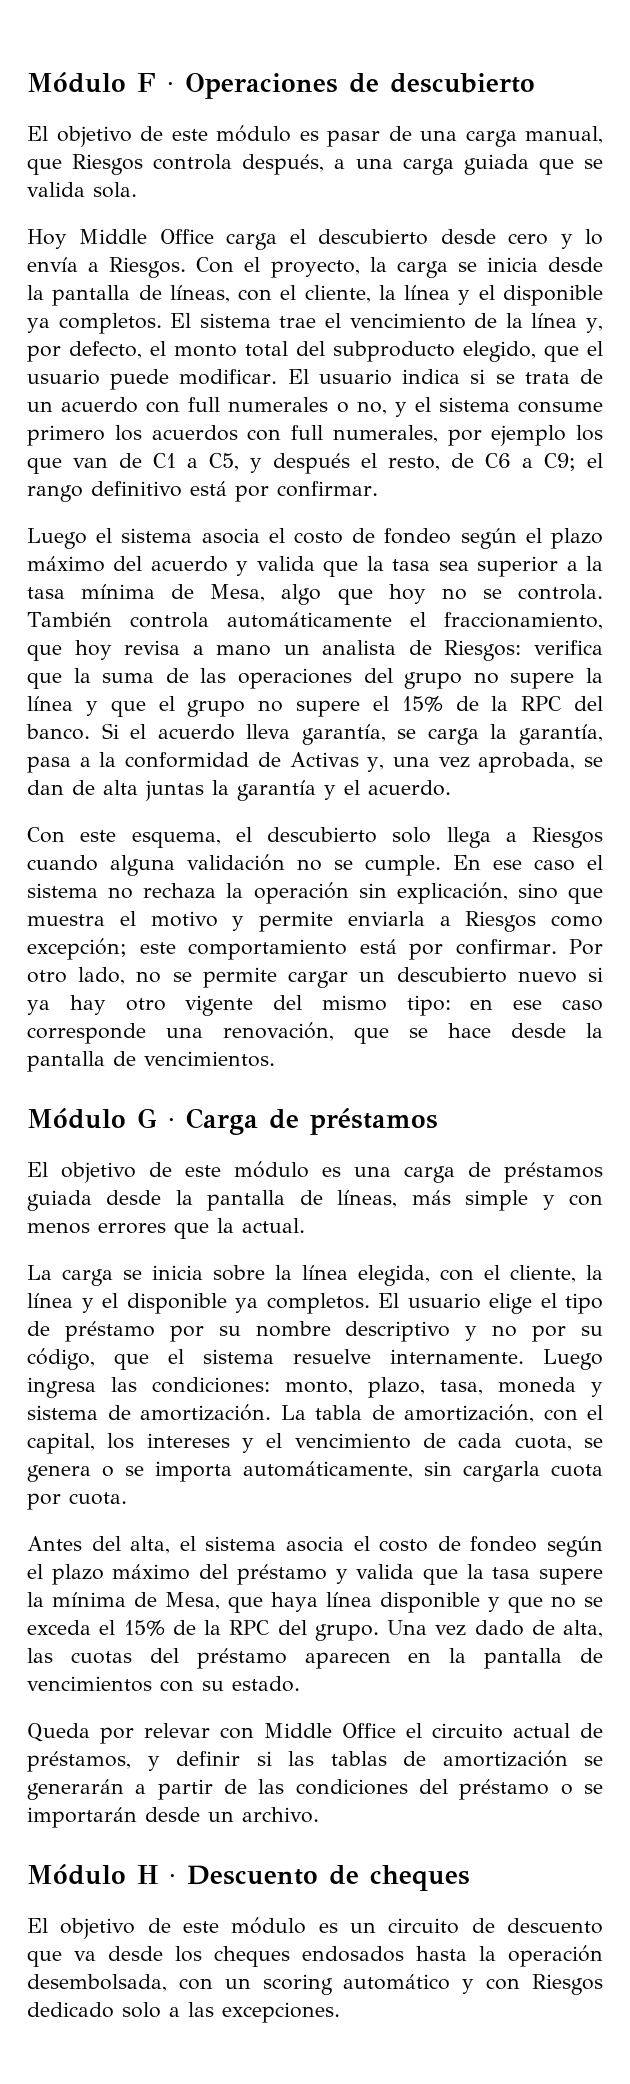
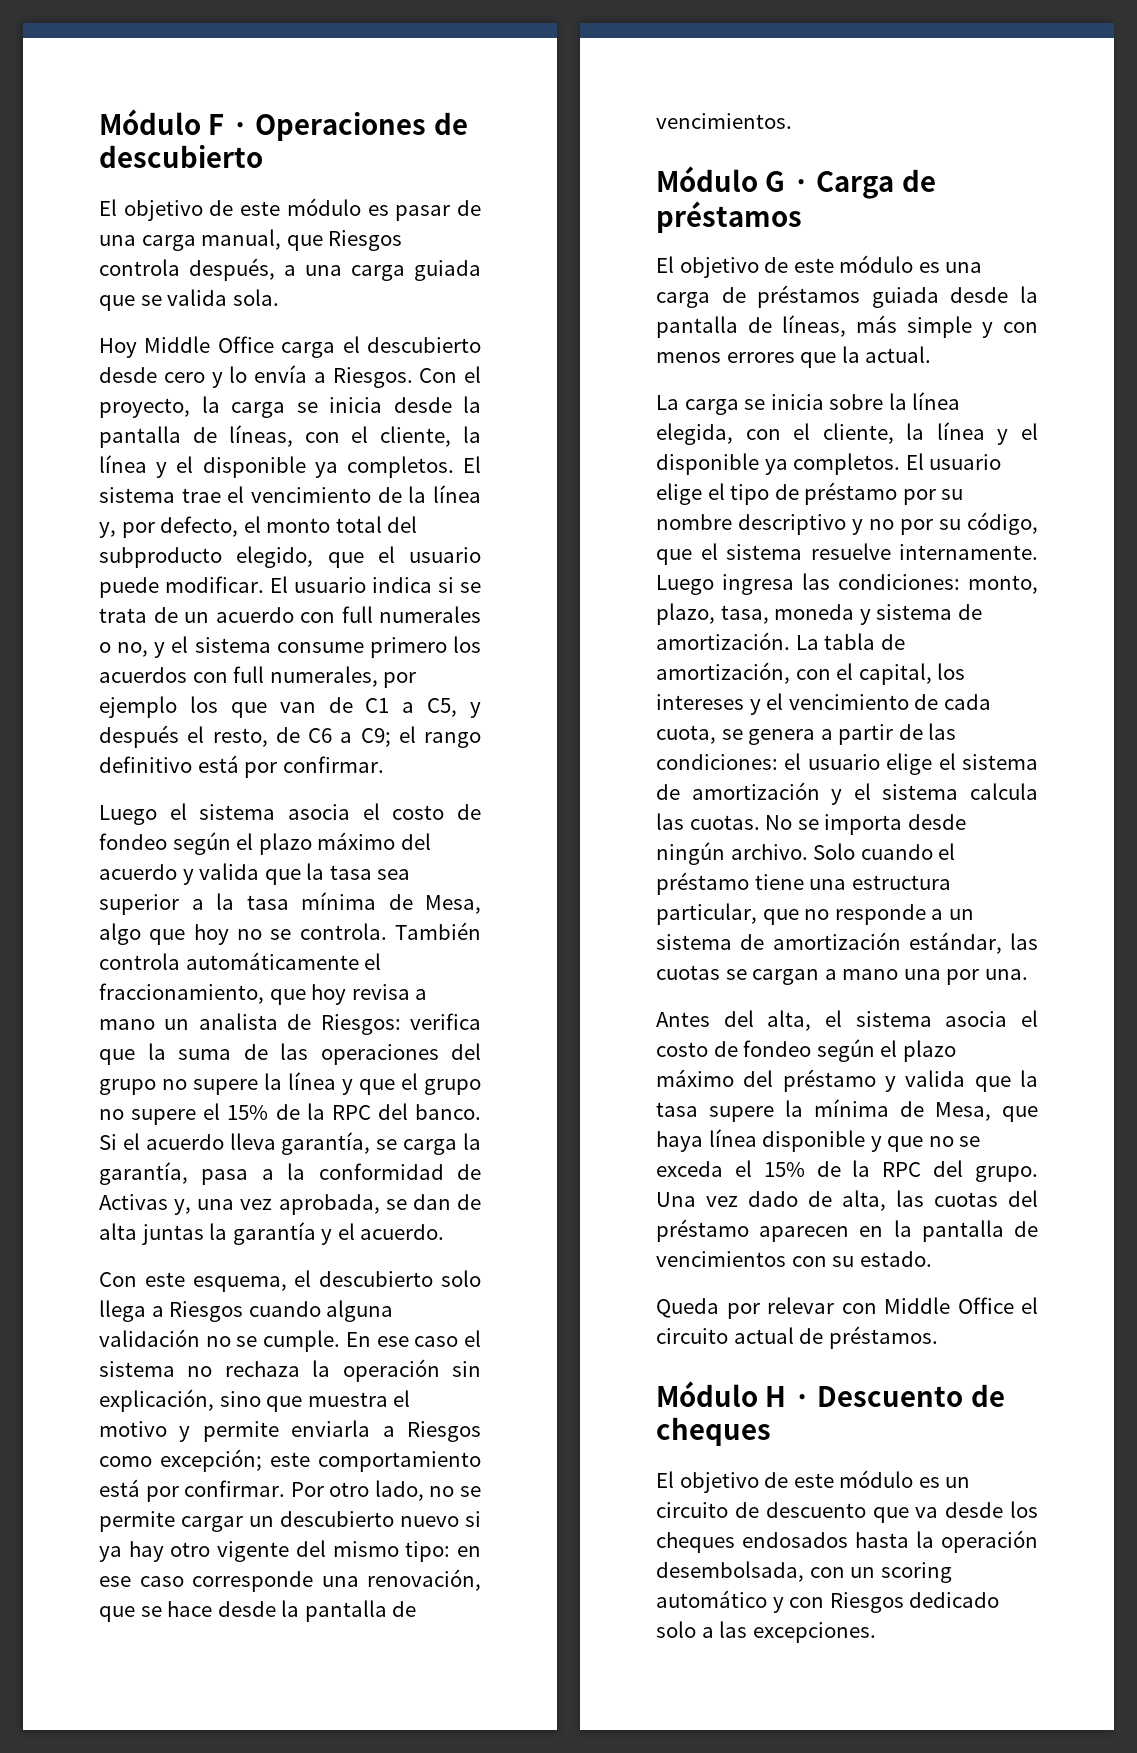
- La tabla de amortización, con el capital, los intereses y el vencimiento de cada cuota, se genera o se importa automáticamente, sin cargarla cuota por cuota.
+ La tabla de amortización, con el capital, los intereses y el vencimiento de cada cuota, se genera a partir de las condiciones: el usuario elige el sistema de amortización y el sistema calcula las cuotas. No se importa desde ningún archivo. Solo cuando el préstamo tiene una estructura particular, que no responde a un sistema de amortización estándar, las cuotas se cargan a mano una por una.
- Queda por relevar con Middle Office el circuito actual de préstamos, y definir si las tablas de amortización se generarán a partir de las condiciones del préstamo o se importarán desde un archivo.
+ Queda por relevar con Middle Office el circuito actual de préstamos.

